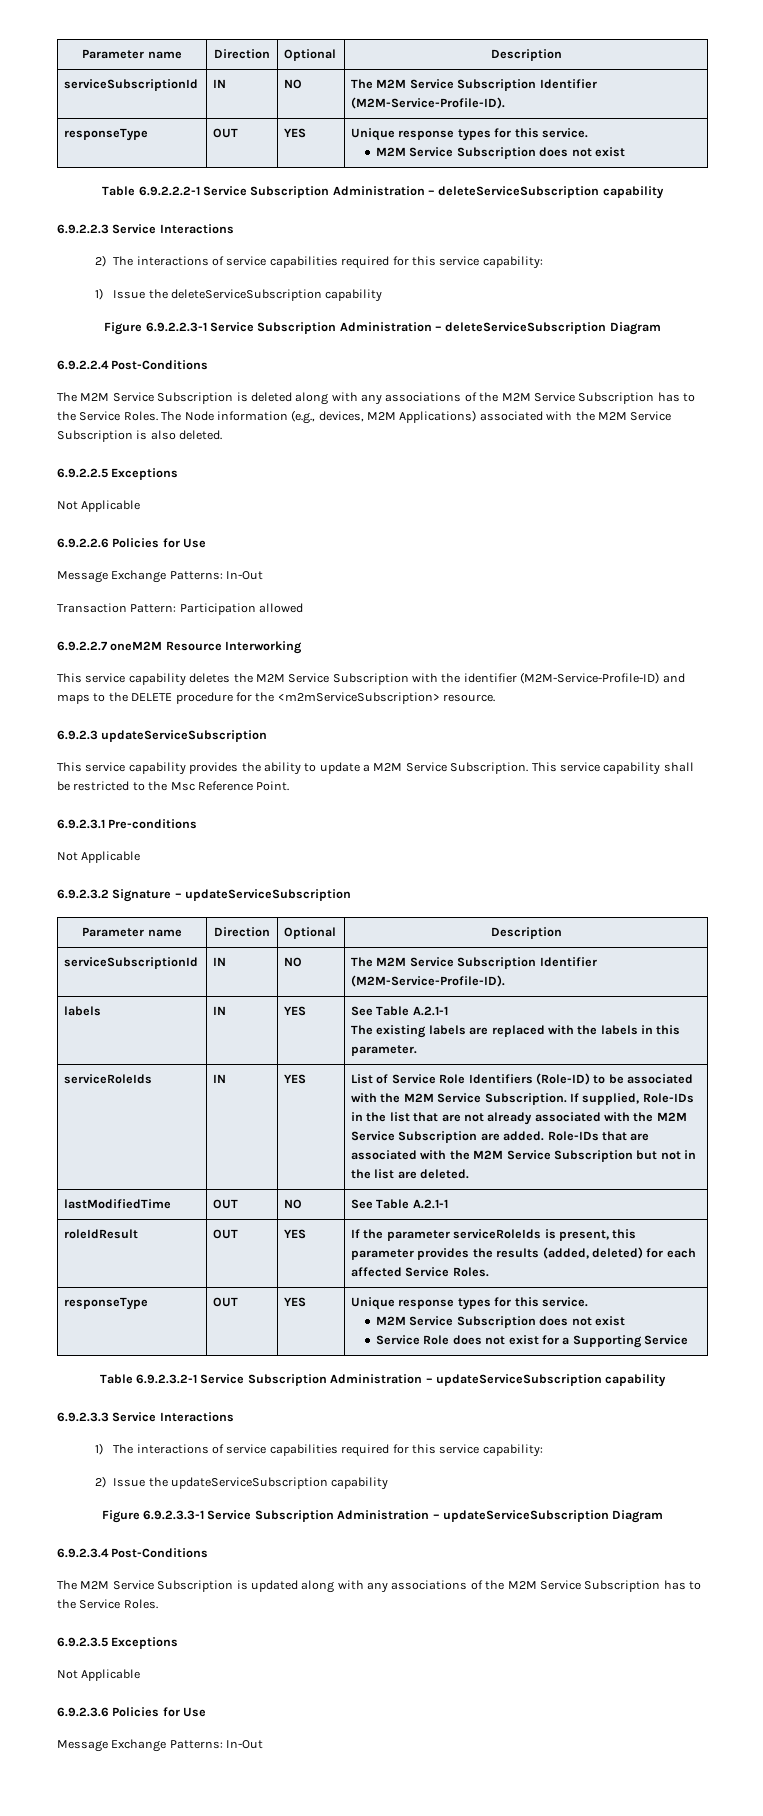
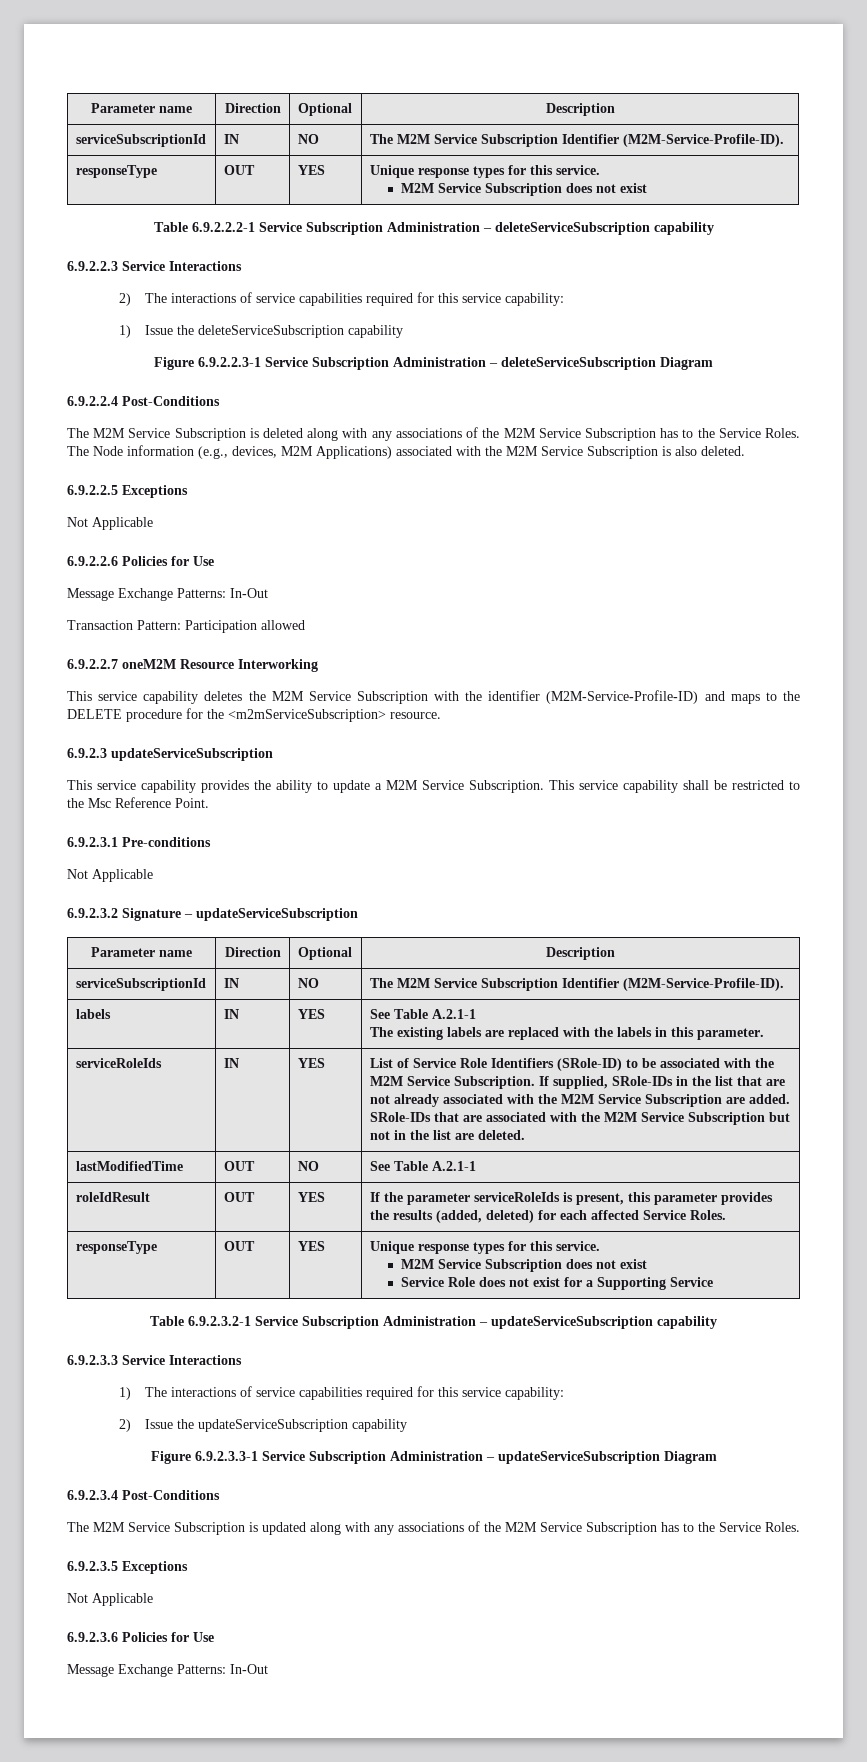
- List of Service Role Identifiers (Role-ID) to be associated with the M2M Service Subscription.
+ List of Service Role Identifiers (SRole-ID) to be associated with the M2M Service Subscription.
- If supplied, Role-IDs in the list that are not already associated with the M2M Service Subscription are added.
+ If supplied, SRole-IDs in the list that are not already associated with the M2M Service Subscription are added.
- Role-IDs that are associated with the M2M Service Subscription but not in the list are deleted.
+ SRole-IDs that are associated with the M2M Service Subscription but not in the list are deleted.

